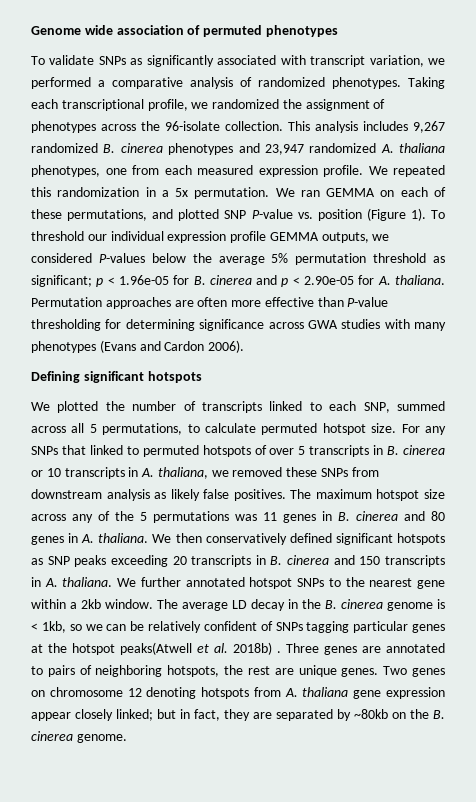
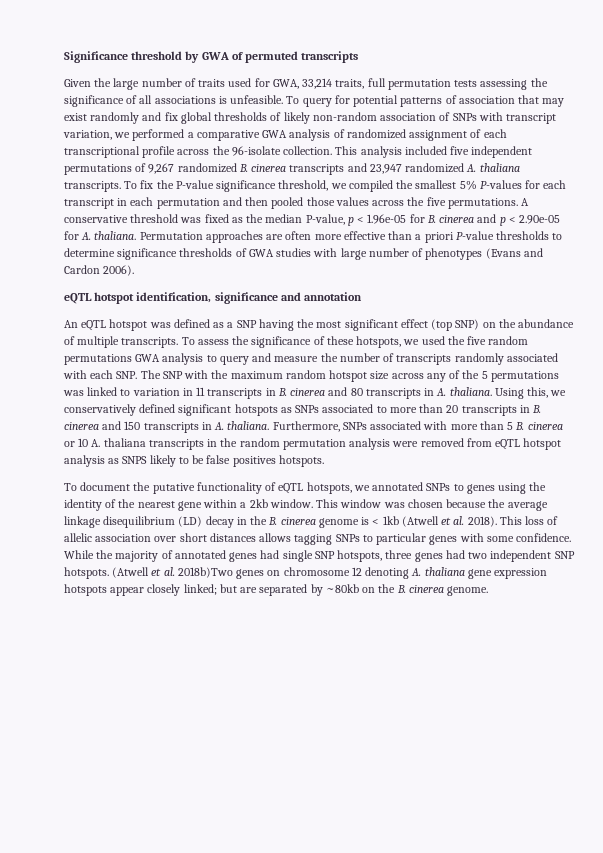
- Genome wide association of permuted phenotypes
- To validate SNPs as significantly associated with transcript variation, we performed a comparative analysis of randomized phenotypes. Taking each transcriptional profile, we randomized the assignment of phenotypes across the 96-isolate collection.
+ Significance threshold by GWA of permuted transcripts
+ Given the large number of traits used for GWA, 33,214 traits, full permutation tests assessing the significance of all associations is unfeasible. To query for potential patterns of association that may exist randomly and fix global thresholds of likely non-random association of SNPs with transcript variation, we performed a comparative GWA analysis of randomized assignment of each transcriptional profile across the 96-isolate collection.
- This analysis includes 9,267 randomized B. cinerea phenotypes and 23,947 randomized A. thaliana phenotypes, one from each measured expression profile. We repeated this randomization in a 5x permutation. We ran GEMMA on each of these permutations, and plotted SNP P-value vs. position (Figure 1). To threshold our individual expression profile GEMMA outputs, we considered P-values below the average 5% permutation threshold as significant; p < 1.96e-05 for B. cinerea and p < 2.90e-05 for A. thaliana.
+ This analysis included five independent permutations of 9,267 randomized B. cinerea transcripts and 23,947 randomized A. thaliana transcripts. To fix the P-value significance threshold, we compiled the smallest 5% P-values for each transcript in each permutation and then pooled those values across the five permutations. A conservative threshold was fixed as the median P-value, p < 1.96e-05 for B. cinerea and p < 2.90e-05 for A. thaliana.
- Permutation approaches are often more effective than P-value thresholding for determining significance across GWA studies with many phenotypes (Evans and Cardon 2006).
+ Permutation approaches are often more effective than a priori P-value thresholds to determine significance thresholds of GWA studies with large number of phenotypes (Evans and Cardon 2006).
- Defining significant hotspots
- We plotted the number of transcripts linked to each SNP, summed across all 5 permutations, to calculate permuted hotspot size. For any SNPs that linked to permuted hotspots of over 5 transcripts in B. cinerea or 10 transcripts in A. thaliana, we removed these SNPs from downstream analysis as likely false positives. The maximum hotspot size across any of the 5 permutations was 11 genes in B. cinerea and 80 genes in A. thaliana. We then conservatively defined significant hotspots as SNP peaks exceeding 20 transcripts in B. cinerea and 150 transcripts in A. thaliana.
+ eQTL hotspot identification, significance and annotation
+ An eQTL hotspot was defined as a SNP having the most significant effect (top SNP) on the abundance of multiple transcripts. To assess the significance of these hotspots, we used the five random permutations GWA analysis to query and measure the number of transcripts randomly associated with each SNP. The SNP with the maximum random hotspot size across any of the 5 permutations was linked to variation in 11 transcripts in B. cinerea and 80 transcripts in A. thaliana. Using this, we conservatively defined significant hotspots as SNPs associated to more than 20 transcripts in B. cinerea and 150 transcripts in A. thaliana.
- We further annotated hotspot SNPs to the nearest gene within a 2kb window.
+ Furthermore, SNPs associated with more than 5 B. cinerea or 10 A. thaliana transcripts in the random permutation analysis were removed from eQTL hotspot analysis as SNPS likely to be false positives hotspots.
+ To document the putative functionality of eQTL hotspots, we annotated SNPs to genes using the identity of the nearest gene within a 2kb window.
- The average LD decay in the B. cinerea genome is < 1kb, so we can be relatively confident of SNPs tagging particular genes at the hotspot peaks(Atwell et al. 2018b) . Three genes are annotated to pairs of neighboring hotspots, the rest are unique genes. Two genes on chromosome 12 denoting hotspots from A. thaliana gene expression appear closely linked; but in fact, they are separated by ~80kb on the B. cinerea genome.
+ This window was chosen because the average linkage disequilibrium (LD) decay in the B. cinerea genome is < 1kb (Atwell et al. 2018). This loss of allelic association over short distances allows tagging SNPs to particular genes with some confidence. While the majority of annotated genes had single SNP hotspots, three genes had two independent SNP hotspots. (Atwell et al. 2018b)Two genes on chromosome 12 denoting A. thaliana gene expression hotspots appear closely linked; but are separated by ~80kb on the B. cinerea genome.

